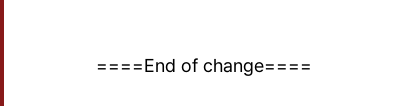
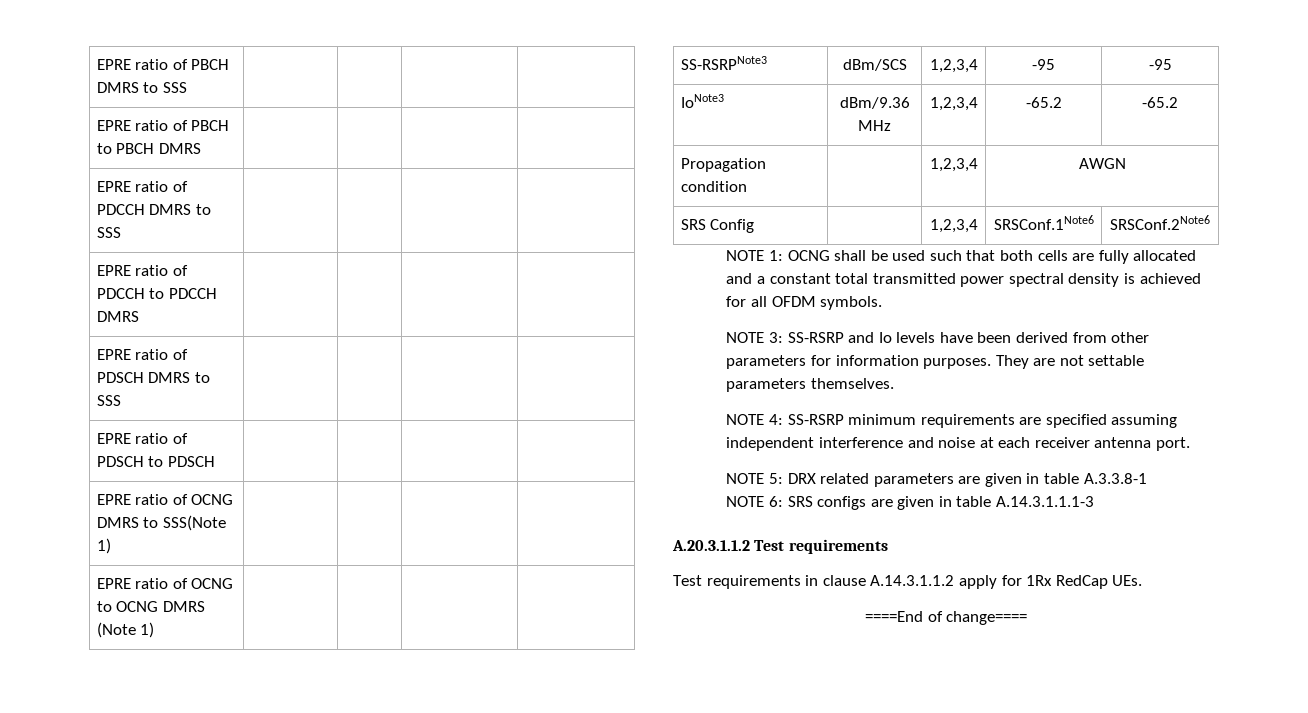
+ EPRE ratio of PBCH DMRS to SSS | | | |
+ EPRE ratio of PBCH to PBCH DMRS | | | |
+ EPRE ratio of PDCCH DMRS to SSS | | | |
+ EPRE ratio of PDCCH to PDCCH DMRS | | | |
+ EPRE ratio of PDSCH DMRS to SSS | | | |
+ EPRE ratio of PDSCH to PDSCH | | | |
+ EPRE ratio of OCNG DMRS to SSS(Note 1) | | | |
+ EPRE ratio of OCNG to OCNG DMRS (Note 1) | | | |
+ SS-RSRPNote3 | dBm/SCS | 1,2,3,4 | -95 | -95
+ IoNote3 | dBm/9.36 MHz | 1,2,3,4 | -65.2 | -65.2
+ Propagation condition | | 1,2,3,4 | AWGN
+ SRS Config | | 1,2,3,4 | SRSConf.1Note6 | SRSConf.2Note6
+ NOTE 1: OCNG shall be used such that both cells are fully allocated and a constant total transmitted power spectral density is achieved for all OFDM symbols.
+ NOTE 3: SS-RSRP and Io levels have been derived from other parameters for information purposes. They are not settable parameters themselves.
+ NOTE 4: SS-RSRP minimum requirements are specified assuming independent interference and noise at each receiver antenna port.
+ NOTE 5: DRX related parameters are given in table A.3.3.8-1
+ NOTE 6: SRS configs are given in table A.14.3.1.1.1-3
+ A.20.3.1.1.2 Test requirements
+ Test requirements in clause A.14.3.1.1.2 apply for 1Rx RedCap UEs.

